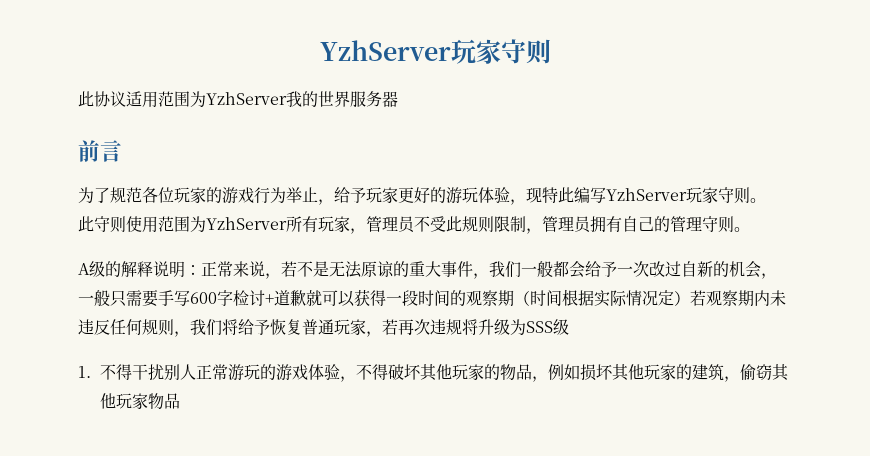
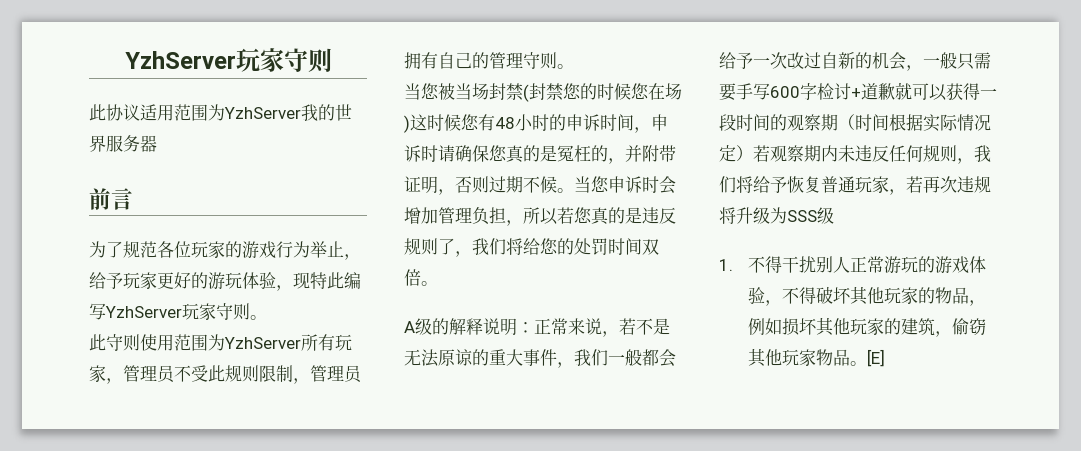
+ 当您被当场封禁(封禁您的时候您在场)这时候您有48小时的申诉时间，申诉时请确保您真的是冤枉的，并附带证明，否则过期不候。当您申诉时会增加管理负担，所以若您真的是违反规则了，我们将给您的处罚时间双倍。
- 1.不得干扰别人正常游玩的游戏体验，不得破坏其他玩家的物品，例如损坏其他玩家的建筑，偷窃其他玩家物品
+ 1.不得干扰别人正常游玩的游戏体验，不得破坏其他玩家的物品，例如损坏其他玩家的建筑，偷窃其他玩家物品。[E]

